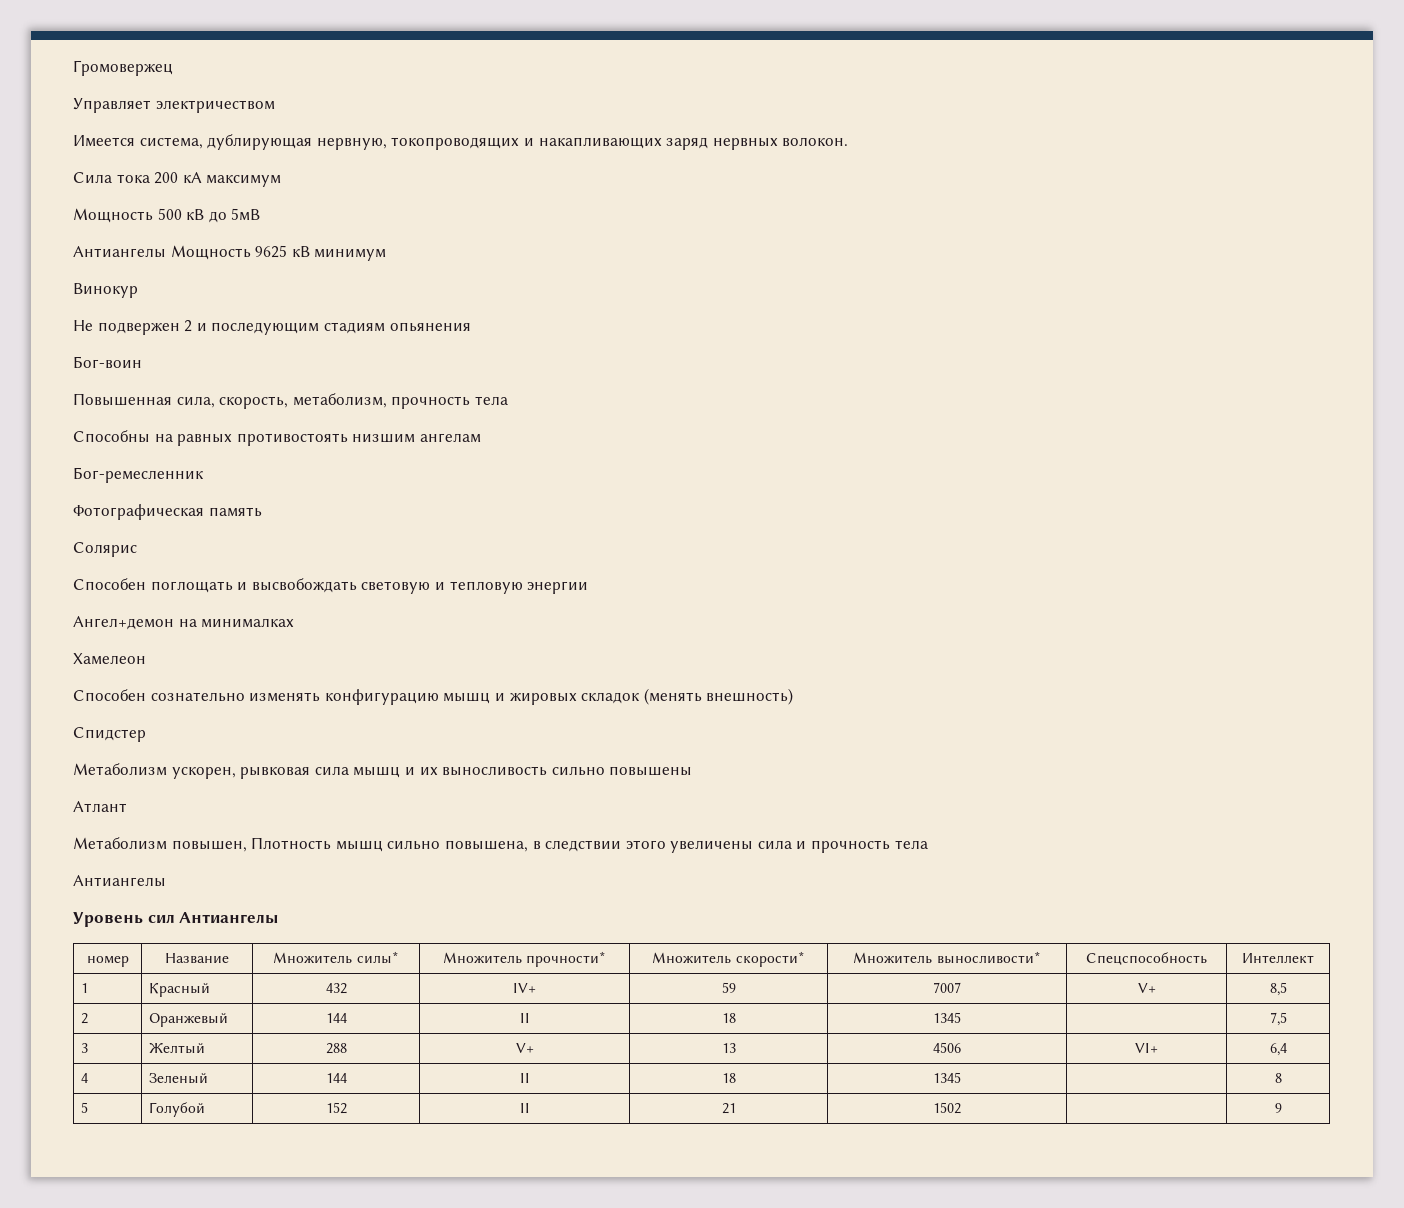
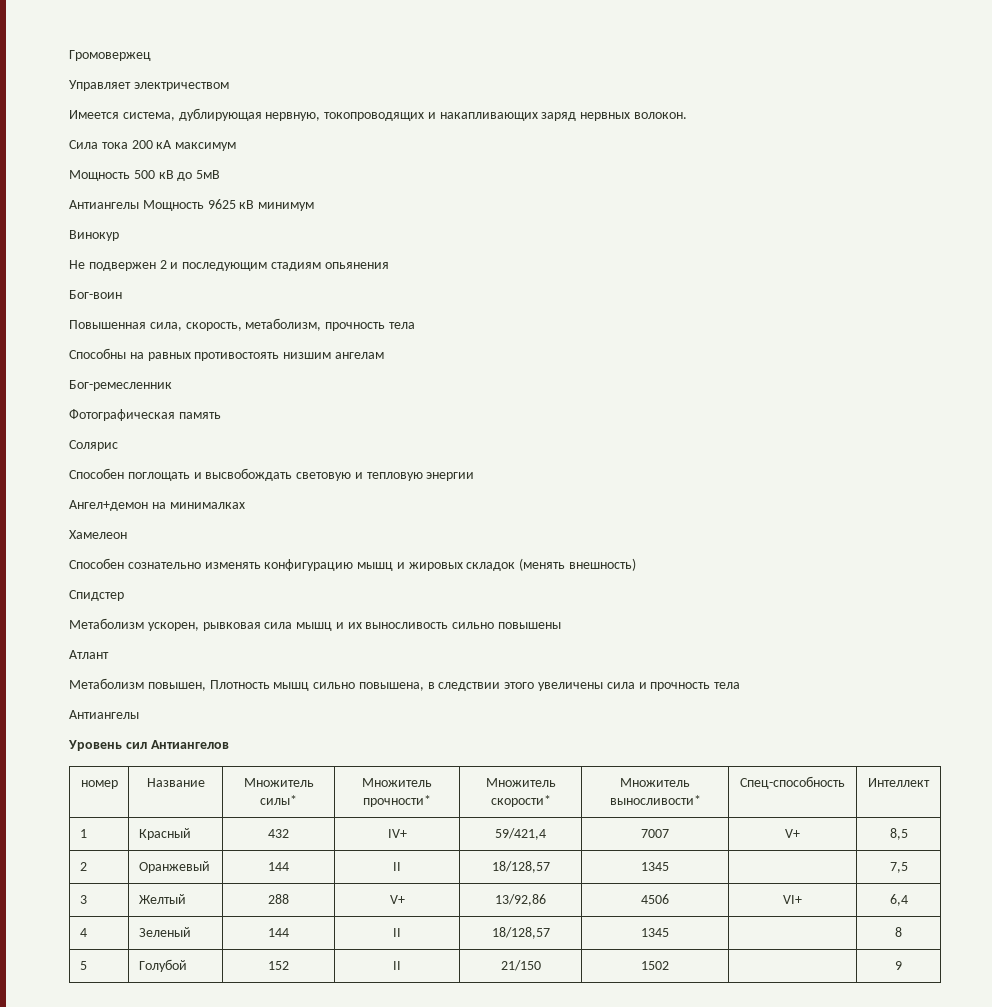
- Уровень сил Антиангелы
+ Уровень сил Антиангелов
- номер | Название | Множитель силы* | Множитель прочности* | Множитель скорости* | Множитель выносливости* | Спецспособность | Интеллект
+ номер | Название | Множитель силы* | Множитель прочности* | Множитель скорости* | Множитель выносливости* | Спец-способность | Интеллект
- 1 | Красный | 432 | IV+ | 59 | 7007 | V+ | 8,5
+ 1 | Красный | 432 | IV+ | 59/421,4 | 7007 | V+ | 8,5
- 2 | Оранжевый | 144 | II | 18 | 1345 | | 7,5
+ 2 | Оранжевый | 144 | II | 18/128,57 | 1345 | | 7,5
- 3 | Желтый | 288 | V+ | 13 | 4506 | VI+ | 6,4
+ 3 | Желтый | 288 | V+ | 13/92,86 | 4506 | VI+ | 6,4
- 4 | Зеленый | 144 | II | 18 | 1345 | | 8
+ 4 | Зеленый | 144 | II | 18/128,57 | 1345 | | 8
- 5 | Голубой | 152 | II | 21 | 1502 | | 9
+ 5 | Голубой | 152 | II | 21/150 | 1502 | | 9

